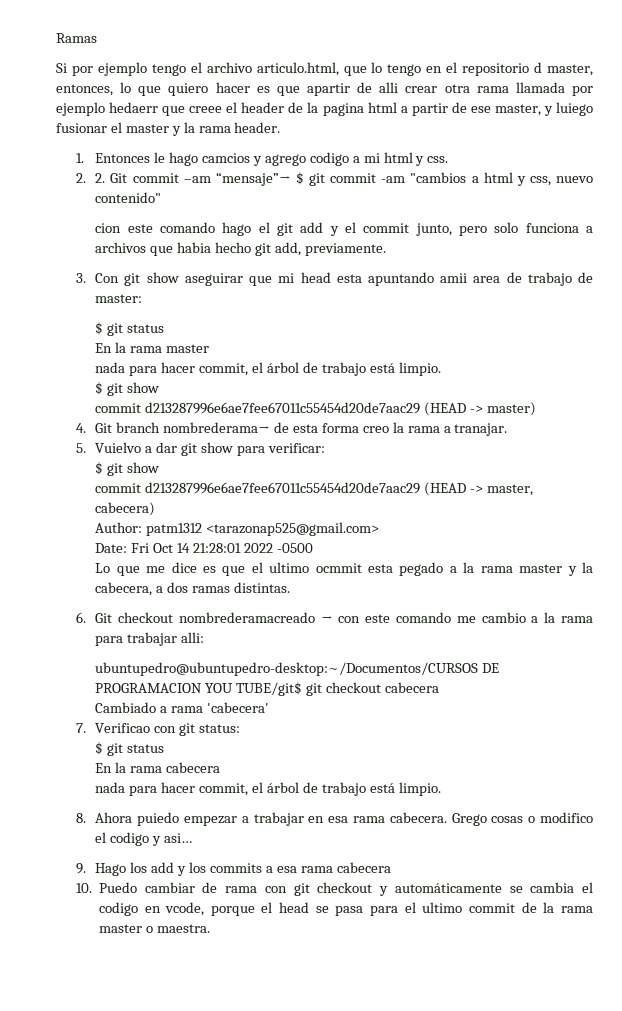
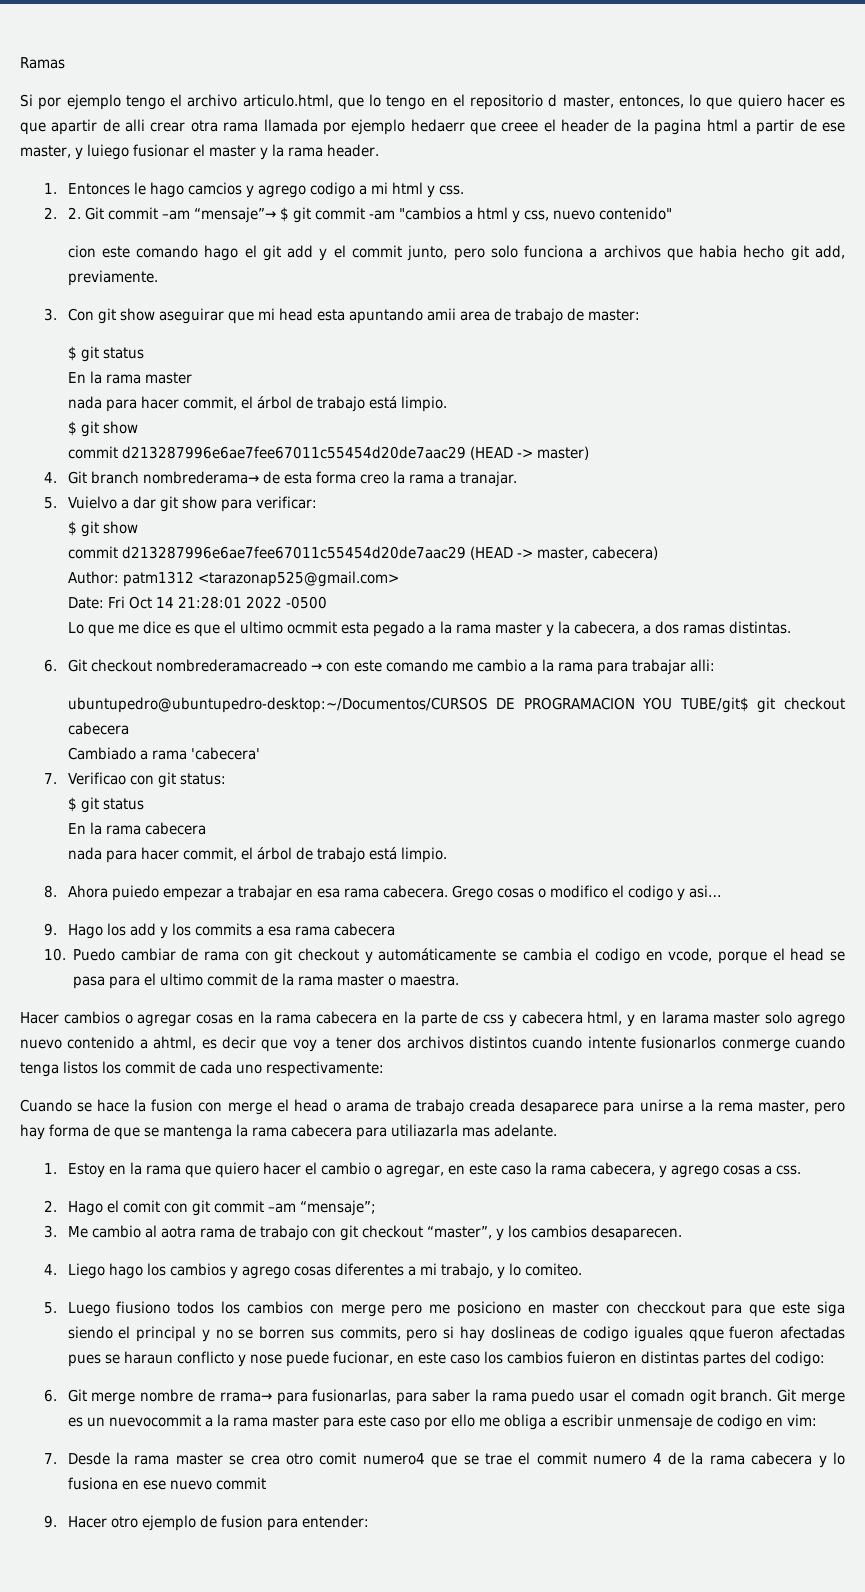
+ Hacer cambios o agregar cosas en la rama cabecera en la parte de css y cabecera html, y en larama master solo agrego nuevo contenido a ahtml, es decir que voy a tener dos archivos distintos cuando intente fusionarlos conmerge cuando tenga listos los commit de cada uno respectivamente:
+ Cuando se hace la fusion con merge el head o arama de trabajo creada desaparece para unirse a la rema master, pero hay forma de que se mantenga la rama cabecera para utiliazarla mas adelante.
+ 1. Estoy en la rama que quiero hacer el cambio o agregar, en este caso la rama cabecera, y agrego cosas a css.
+ 2. Hago el comit con git commit –am “mensaje”;
+ 3. Me cambio al aotra rama de trabajo con git checkout “master”, y los cambios desaparecen.
+ 4. Liego hago los cambios y agrego cosas diferentes a mi trabajo, y lo comiteo.
+ 5. Luego fiusiono todos los cambios con merge pero me posiciono en master con checckout para que este siga siendo el principal y no se borren sus commits, pero si hay doslineas de codigo iguales qque fueron afectadas pues se haraun conflicto y nose puede fucionar, en este caso los cambios fuieron en distintas partes del codigo:
+ 6. Git merge nombre de rrama→ para fusionarlas, para saber la rama puedo usar el comadn ogit branch. Git merge es un nuevocommit a la rama master para este caso por ello me obliga a escribir unmensaje de codigo en vim:
+ 7. Desde la rama master se crea otro comit numero4 que se trae el commit numero 4 de la rama cabecera y lo fusiona en ese nuevo commit
+ 9. Hacer otro ejemplo de fusion para entender:

